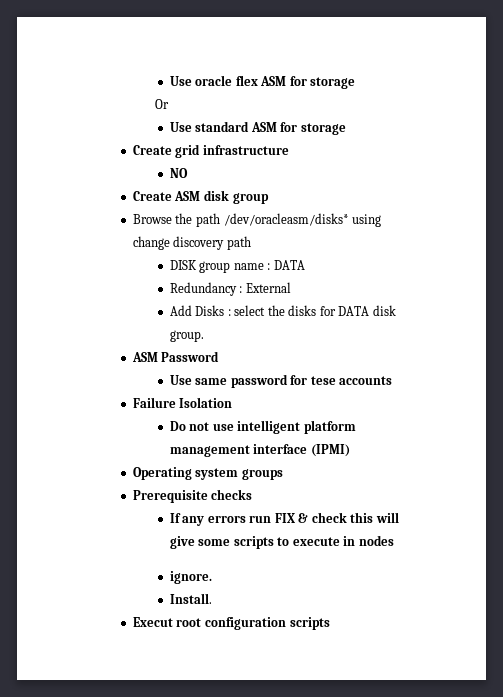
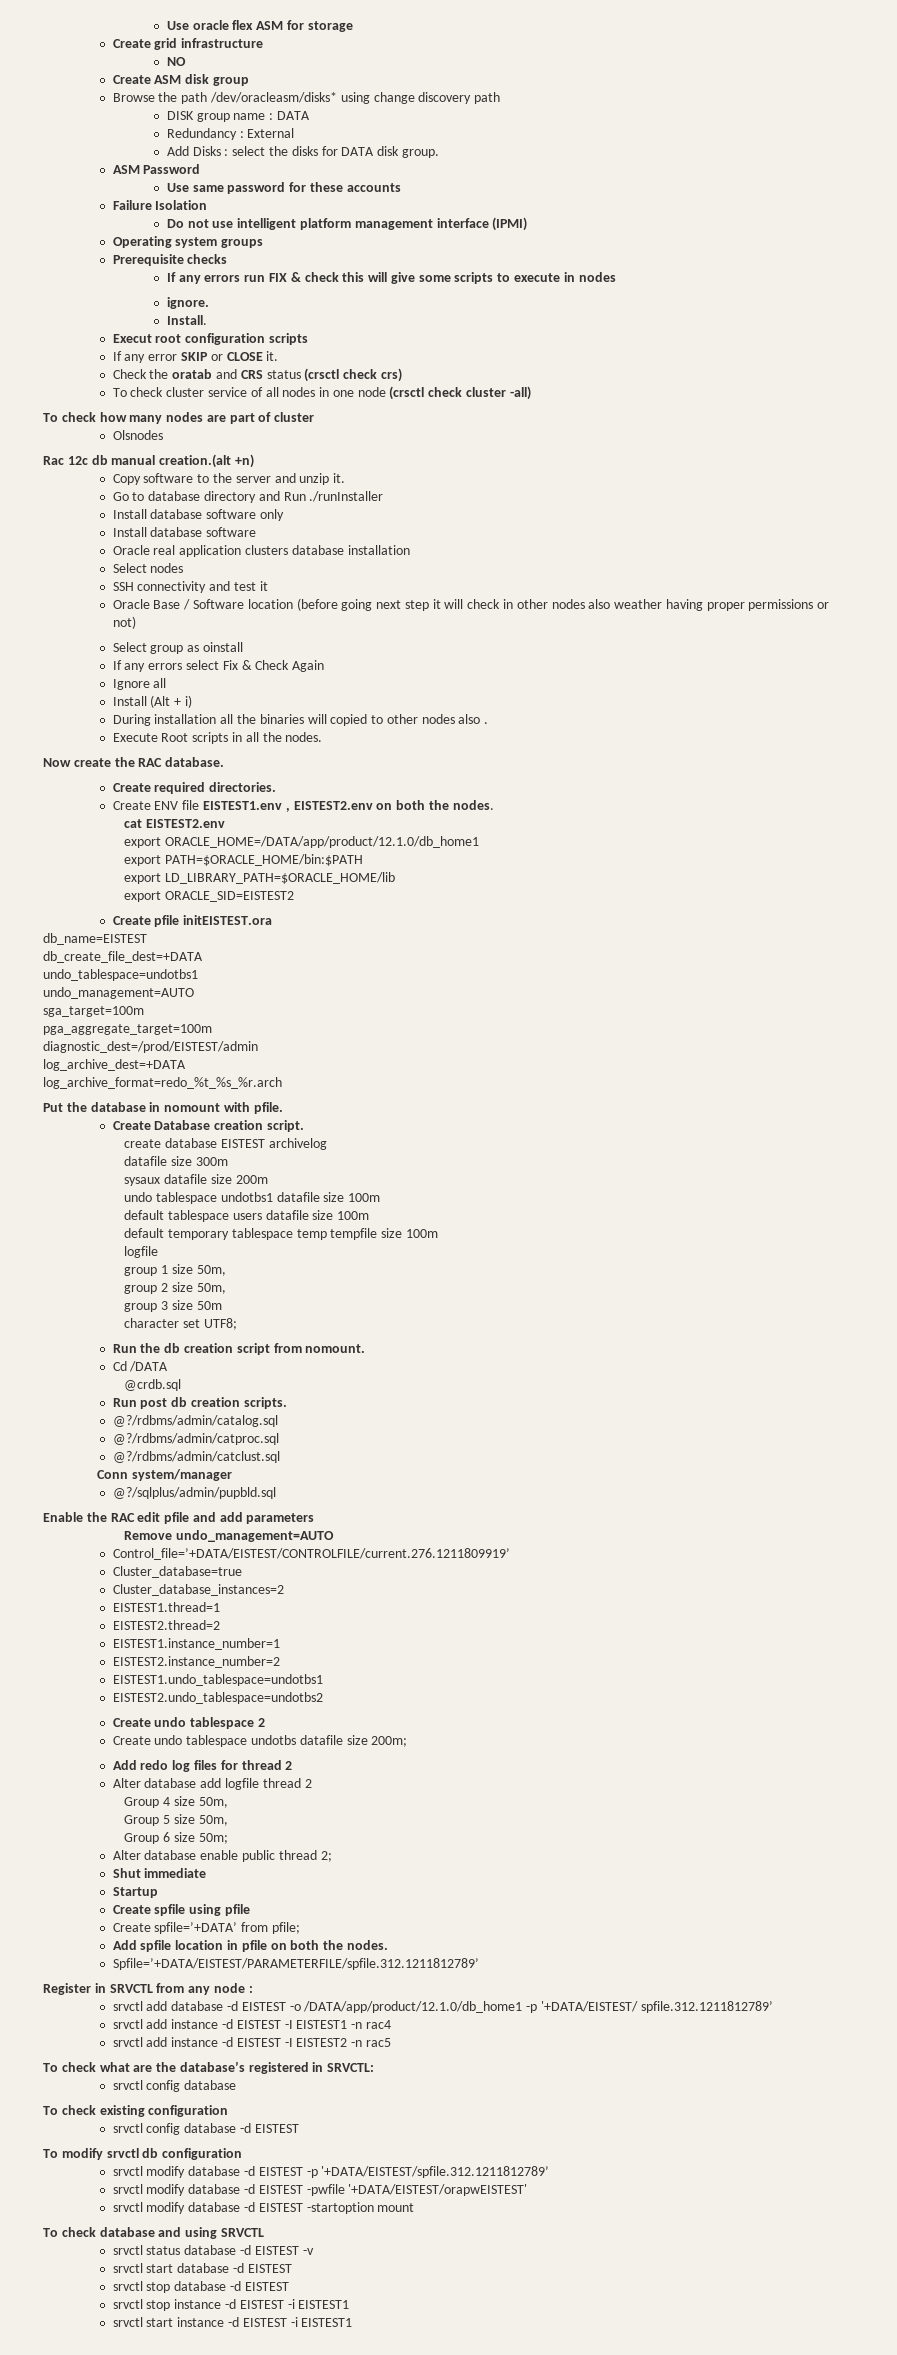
- Or
- Use standard ASM for storage
- Use same password for tese accounts
+ Use same password for these accounts
+ If any error SKIP or CLOSE it.
+ Check the oratab and CRS status (crsctl check crs)
+ To check cluster service of all nodes in one node (crsctl check cluster -all)
+ To check how many nodes are part of cluster
+ Olsnodes
+ Rac 12c db manual creation.(alt +n)
+ Copy software to the server and unzip it.
+ Go to database directory and Run ./runInstaller
+ Install database software only
+ Install database software
+ Oracle real application clusters database installation
+ Select nodes
+ SSH connectivity and test it
+ Oracle Base / Software location (before going next step it will check in other nodes also weather having proper permissions or not)
+ Select group as oinstall
+ If any errors select Fix & Check Again
+ Ignore all
+ Install (Alt + i)
+ During installation all the binaries will copied to other nodes also .
+ Execute Root scripts in all the nodes.
+ Now create the RAC database.
+ Create required directories.
+ Create ENV file EISTEST1.env , EISTEST2.env on both the nodes.
+ cat EISTEST2.env
+ export ORACLE_HOME=/DATA/app/product/12.1.0/db_home1
+ export PATH=$ORACLE_HOME/bin:$PATH
+ export LD_LIBRARY_PATH=$ORACLE_HOME/lib
+ export ORACLE_SID=EISTEST2
+ Create pfile initEISTEST.ora
+ db_name=EISTEST
+ db_create_file_dest=+DATA
+ undo_tablespace=undotbs1
+ undo_management=AUTO
+ sga_target=100m
+ pga_aggregate_target=100m
+ diagnostic_dest=/prod/EISTEST/admin
+ log_archive_dest=+DATA
+ log_archive_format=redo_%t_%s_%r.arch
+ Put the database in nomount with pfile.
+ Create Database creation script.
+ create database EISTEST archivelog
+ datafile size 300m
+ sysaux datafile size 200m
+ undo tablespace undotbs1 datafile size 100m
+ default tablespace users datafile size 100m
+ default temporary tablespace temp tempfile size 100m
+ logfile
+ group 1 size 50m,
+ group 2 size 50m,
+ group 3 size 50m
+ character set UTF8;
+ Run the db creation script from nomount.
+ Cd /DATA
+ @crdb.sql
+ Run post db creation scripts.
+ @?/rdbms/admin/catalog.sql
+ @?/rdbms/admin/catproc.sql
+ @?/rdbms/admin/catclust.sql
+ Conn system/manager
+ @?/sqlplus/admin/pupbld.sql
+ Enable the RAC edit pfile and add parameters
+ Remove undo_management=AUTO
+ Control_file=’+DATA/EISTEST/CONTROLFILE/current.276.1211809919’
+ Cluster_database=true
+ Cluster_database_instances=2
+ EISTEST1.thread=1
+ EISTEST2.thread=2
+ EISTEST1.instance_number=1
+ EISTEST2.instance_number=2
+ EISTEST1.undo_tablespace=undotbs1
+ EISTEST2.undo_tablespace=undotbs2
+ Create undo tablespace 2
+ Create undo tablespace undotbs datafile size 200m;
+ Add redo log files for thread 2
+ Alter database add logfile thread 2
+ Group 4 size 50m,
+ Group 5 size 50m,
+ Group 6 size 50m;
+ Alter database enable public thread 2;
+ Shut immediate
+ Startup
+ Create spfile using pfile
+ Create spfile=’+DATA’ from pfile;
+ Add spfile location in pfile on both the nodes.
+ Spfile=’+DATA/EISTEST/PARAMETERFILE/spfile.312.1211812789’
+ Register in SRVCTL from any node :
+ srvctl add database -d EISTEST -o /DATA/app/product/12.1.0/db_home1 -p '+DATA/EISTEST/ spfile.312.1211812789’
+ srvctl add instance -d EISTEST -I EISTEST1 -n rac4
+ srvctl add instance -d EISTEST -I EISTEST2 -n rac5
+ To check what are the database’s registered in SRVCTL:
+ srvctl config database
+ To check existing configuration
+ srvctl config database -d EISTEST
+ To modify srvctl db configuration
+ srvctl modify database -d EISTEST -p '+DATA/EISTEST/spfile.312.1211812789’
+ srvctl modify database -d EISTEST -pwfile '+DATA/EISTEST/orapwEISTEST'
+ srvctl modify database -d EISTEST -startoption mount
+ To check database and using SRVCTL
+ srvctl status database -d EISTEST -v
+ srvctl start database -d EISTEST
+ srvctl stop database -d EISTEST
+ srvctl stop instance -d EISTEST -i EISTEST1
+ srvctl start instance -d EISTEST -i EISTEST1

